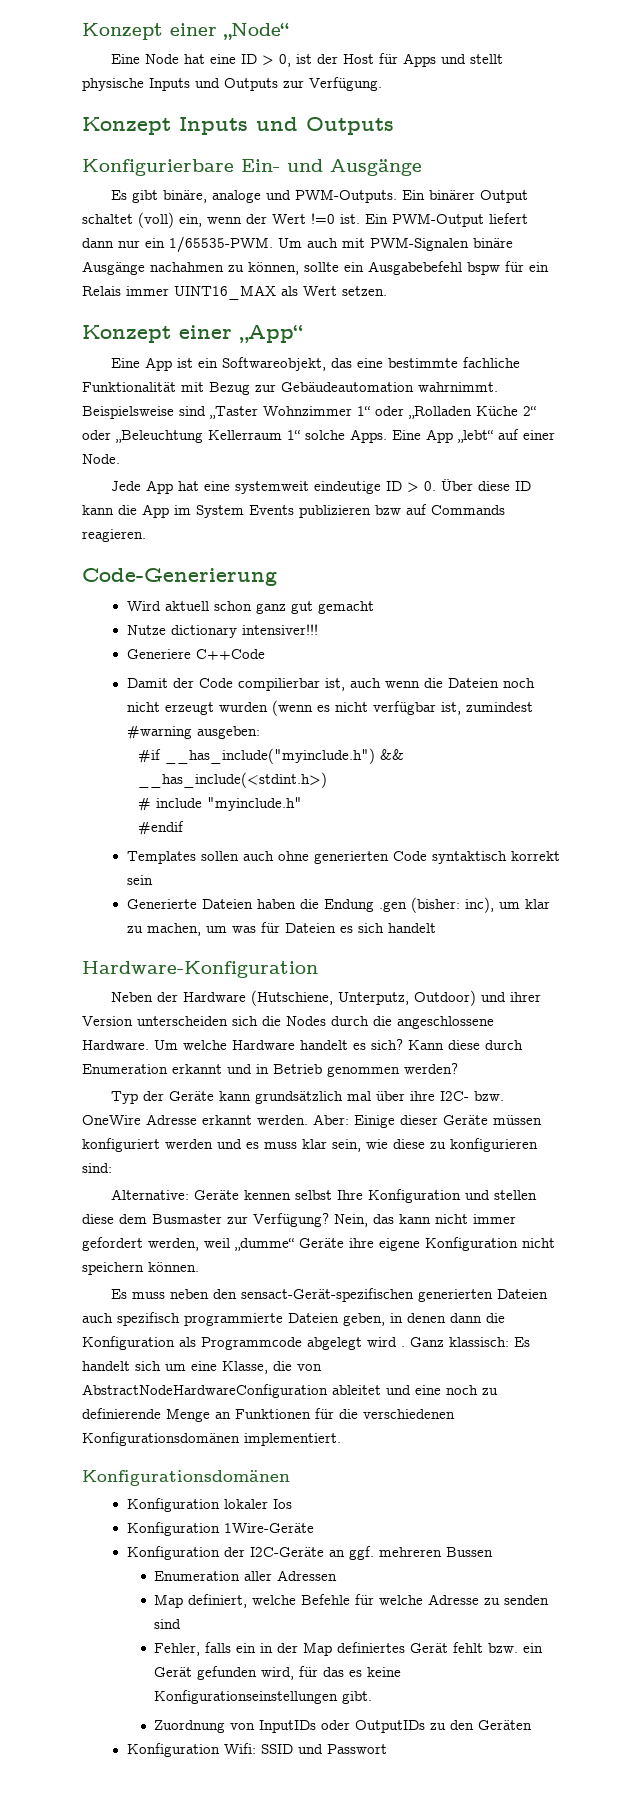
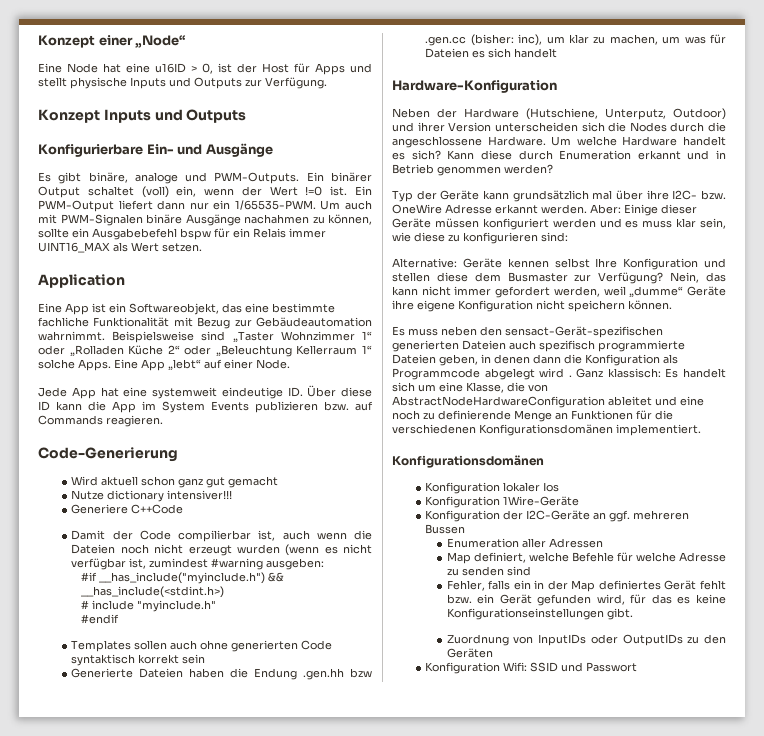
- Eine Node hat eine ID > 0, ist der Host für Apps und stellt physische Inputs und Outputs zur Verfügung.
+ Eine Node hat eine u16ID > 0, ist der Host für Apps und stellt physische Inputs und Outputs zur Verfügung.
- Konzept einer „App“
+ Application
- Jede App hat eine systemweit eindeutige ID > 0. Über diese ID kann die App im System Events publizieren bzw auf Commands reagieren.
+ Jede App hat eine systemweit eindeutige ID. Über diese ID kann die App im System Events publizieren bzw. auf Commands reagieren.
- Generierte Dateien haben die Endung .gen (bisher: inc), um klar zu machen, um was für Dateien es sich handelt
+ Generierte Dateien haben die Endung .gen.hh bzw .gen.cc (bisher: inc), um klar zu machen, um was für Dateien es sich handelt

